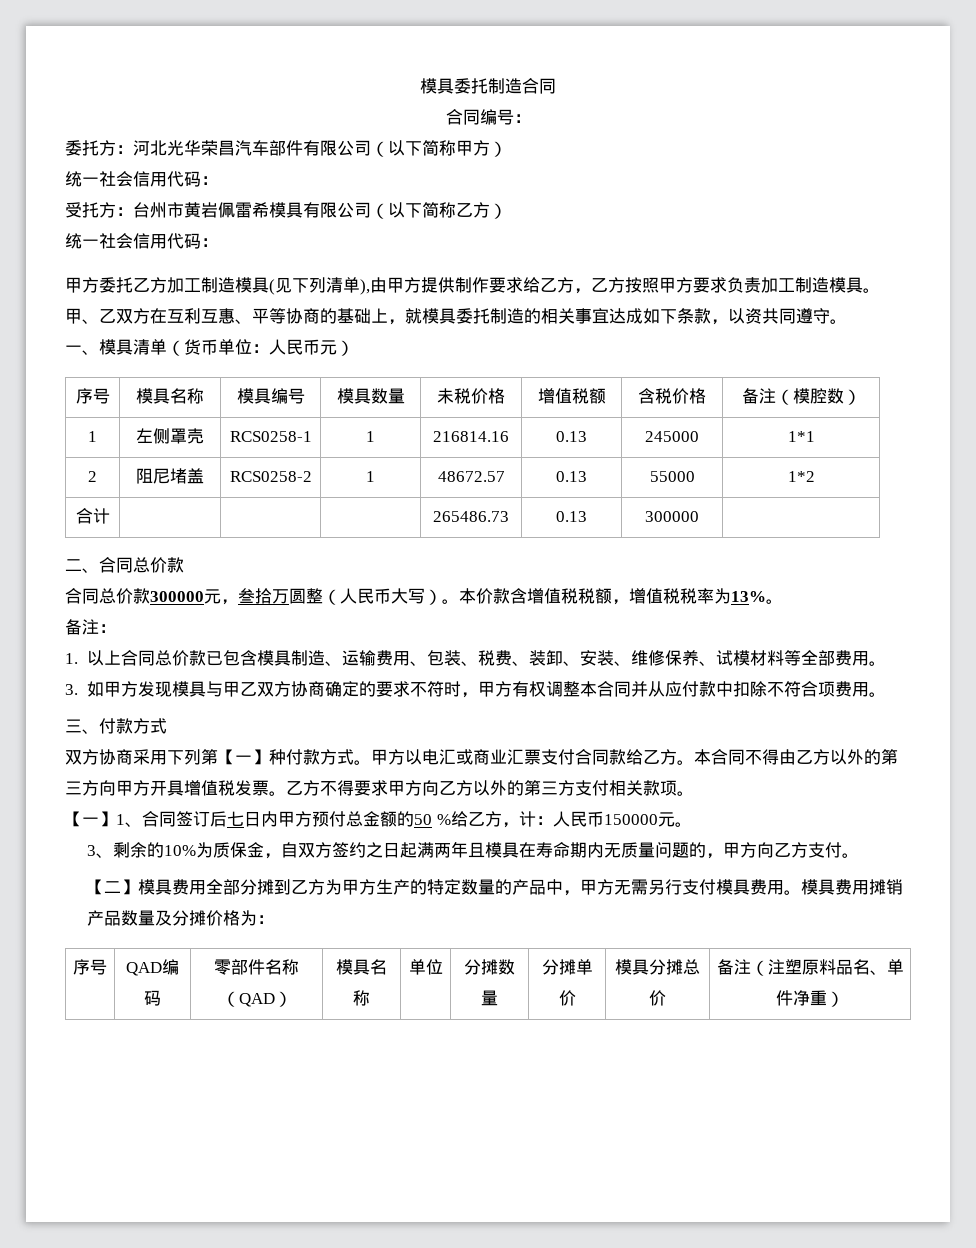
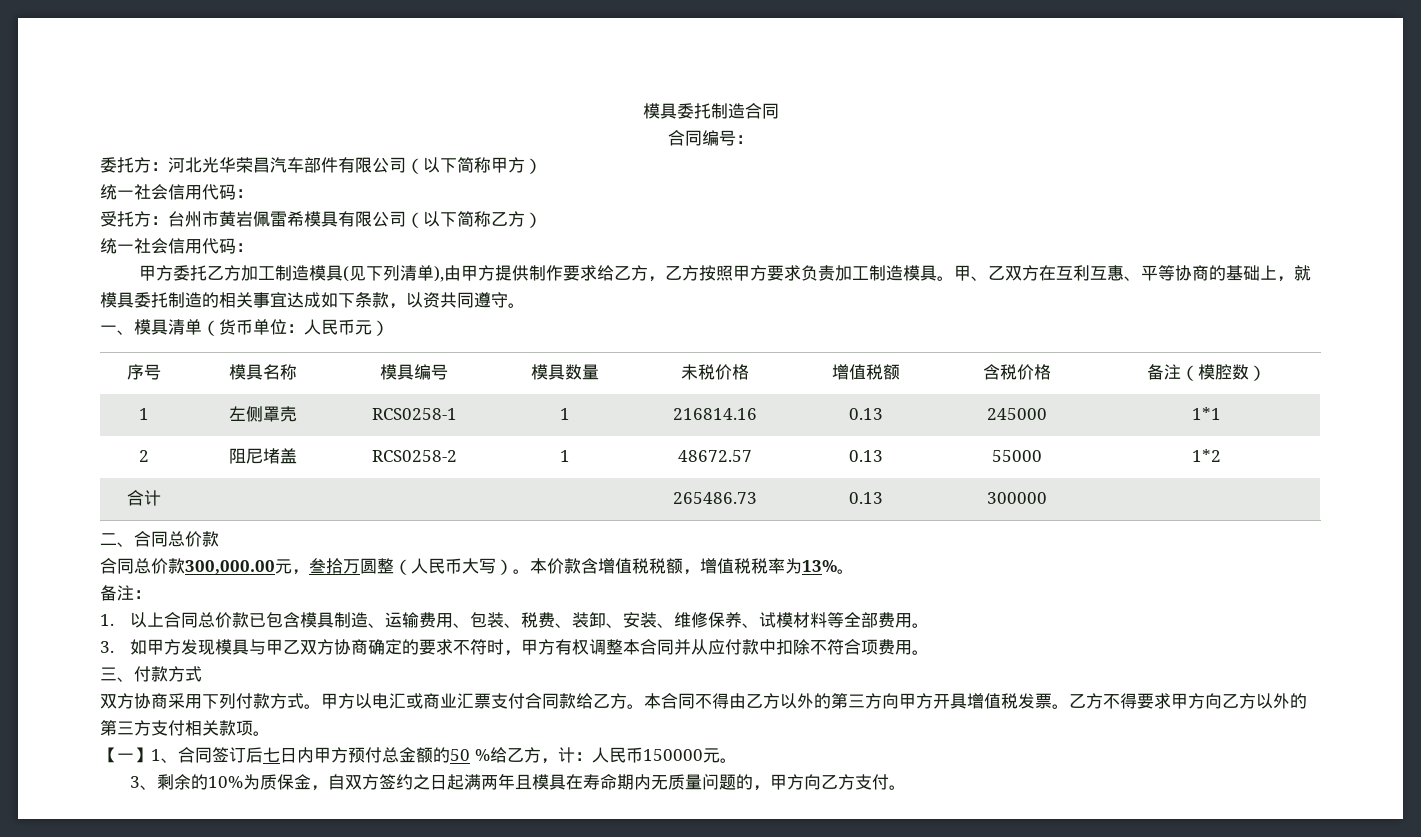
- 合同总价款300000元，叁拾万圆整（人民币大写）。
+ 合同总价款300,000.00元，叁拾万圆整（人民币大写）。
- 双方协商采用下列第【一】种付款方式。
+ 双方协商采用下列付款方式。
- 【二】模具费用全部分摊到乙方为甲方生产的特定数量的产品中，甲方无需另行支付模具费用。模具费用摊销产品数量及分摊价格为：
- 序号 | QAD编码 | 零部件名称（QAD） | 模具名称 | 单位 | 分摊数量 | 分摊单价 | 模具分摊总价 | 备注（注塑原料品名、单件净重）

